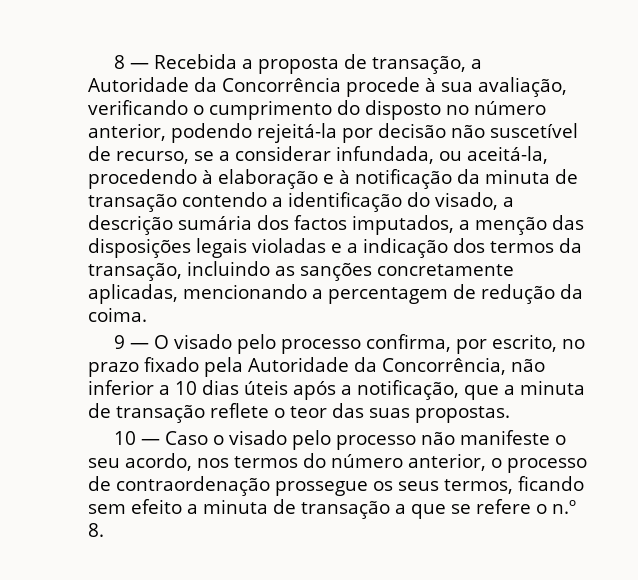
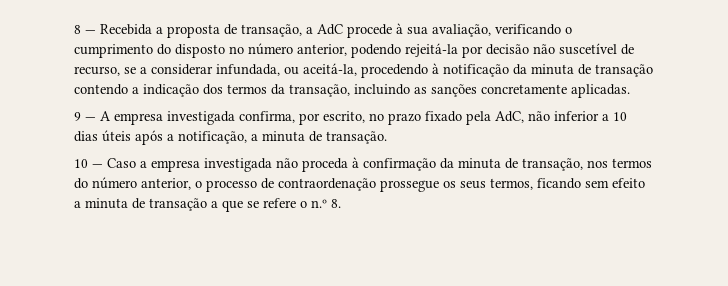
- 8 — Recebida a proposta de transação, a Autoridade da Concorrência procede à sua avaliação, verificando o cumprimento do disposto no número anterior, podendo rejeitá-la por decisão não suscetível de recurso, se a considerar infundada, ou aceitá-la, procedendo à elaboração e à notificação da minuta de transação contendo a identificação do visado, a descrição sumária dos factos imputados, a menção das disposições legais violadas e a indicação dos termos da transação, incluindo as sanções concretamente aplicadas, mencionando a percentagem de redução da coima.
- 9 — O visado pelo processo confirma, por escrito, no prazo fixado pela Autoridade da Concorrência, não inferior a 10 dias úteis após a notificação, que a minuta de transação reflete o teor das suas propostas.
- 10 — Caso o visado pelo processo não manifeste o seu acordo, nos termos do número anterior, o processo de contraordenação prossegue os seus termos, ficando sem efeito a minuta de transação a que se refere o n.º 8.
+ 8 — Recebida a proposta de transação, a AdC procede à sua avaliação, verificando o cumprimento do disposto no número anterior, podendo rejeitá-la por decisão não suscetível de recurso, se a considerar infundada, ou aceitá-la, procedendo à notificação da minuta de transação contendo a indicação dos termos da transação, incluindo as sanções concretamente aplicadas.
+ 9 — A empresa investigada confirma, por escrito, no prazo fixado pela AdC, não inferior a 10 dias úteis após a notificação, a minuta de transação.
+ 10 — Caso a empresa investigada não proceda à confirmação da minuta de transação, nos termos do número anterior, o processo de contraordenação prossegue os seus termos, ficando sem efeito a minuta de transação a que se refere o n.º 8.

